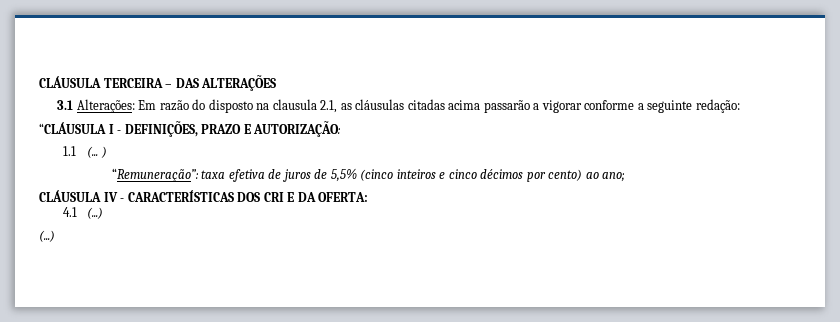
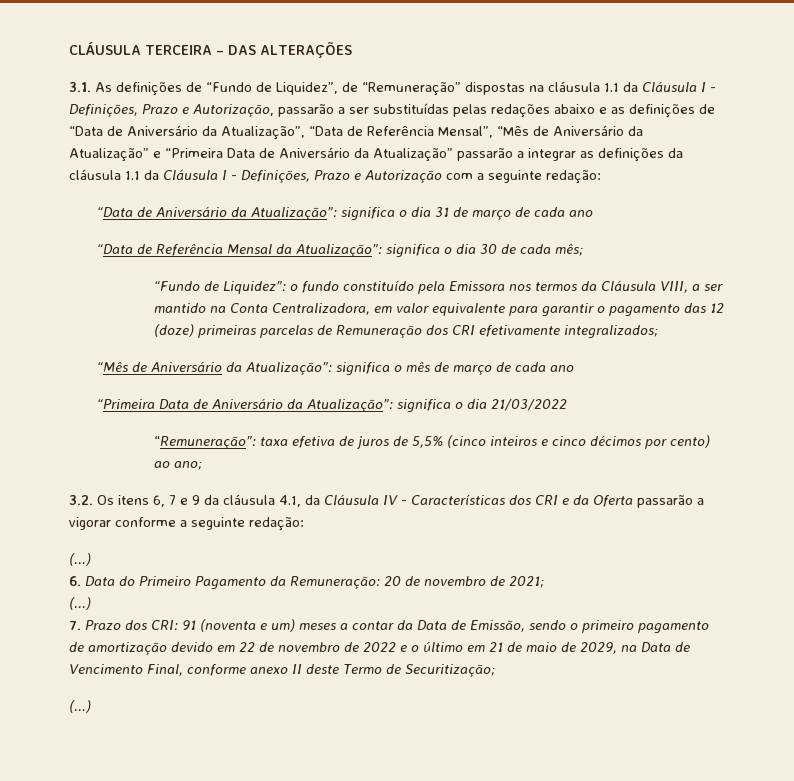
- 3.1 Alterações: Em razão do disposto na clausula 2.1, as cláusulas citadas acima passarão a vigorar conforme a seguinte redação:
- “CLÁUSULA I - DEFINIÇÕES, PRAZO E AUTORIZAÇÃO:
- 1.1 (... )
+ 3.1. As definições de “Fundo de Liquidez”, de “Remuneração” dispostas na cláusula 1.1 da Cláusula I - Definições, Prazo e Autorização, passarão a ser substituídas pelas redações abaixo e as definições de “Data de Aniversário da Atualização”, “Data de Referência Mensal”, “Mês de Aniversário da Atualização” e “Primeira Data de Aniversário da Atualização” passarão a integrar as definições da cláusula 1.1 da Cláusula I - Definições, Prazo e Autorização com a seguinte redação:
+ “Data de Aniversário da Atualização”: significa o dia 31 de março de cada ano
+ “Data de Referência Mensal da Atualização”: significa o dia 30 de cada mês;
+ “Fundo de Liquidez”: o fundo constituído pela Emissora nos termos da Cláusula VIII, a ser mantido na Conta Centralizadora, em valor equivalente para garantir o pagamento das 12 (doze) primeiras parcelas de Remuneração dos CRI efetivamente integralizados;
+ “Mês de Aniversário da Atualização”: significa o mês de março de cada ano
+ “Primeira Data de Aniversário da Atualização”: significa o dia 21/03/2022
- CLÁUSULA IV - CARACTERÍSTICAS DOS CRI E DA OFERTA:
- 4.1 (...)
+ 3.2. Os itens 6, 7 e 9 da cláusula 4.1, da Cláusula IV - Características dos CRI e da Oferta passarão a vigorar conforme a seguinte redação:
+ (...)
+ 6. Data do Primeiro Pagamento da Remuneração: 20 de novembro de 2021;
+ (...)
+ 7. Prazo dos CRI: 91 (noventa e um) meses a contar da Data de Emissão, sendo o primeiro pagamento de amortização devido em 22 de novembro de 2022 e o último em 21 de maio de 2029, na Data de Vencimento Final, conforme anexo II deste Termo de Securitização;

